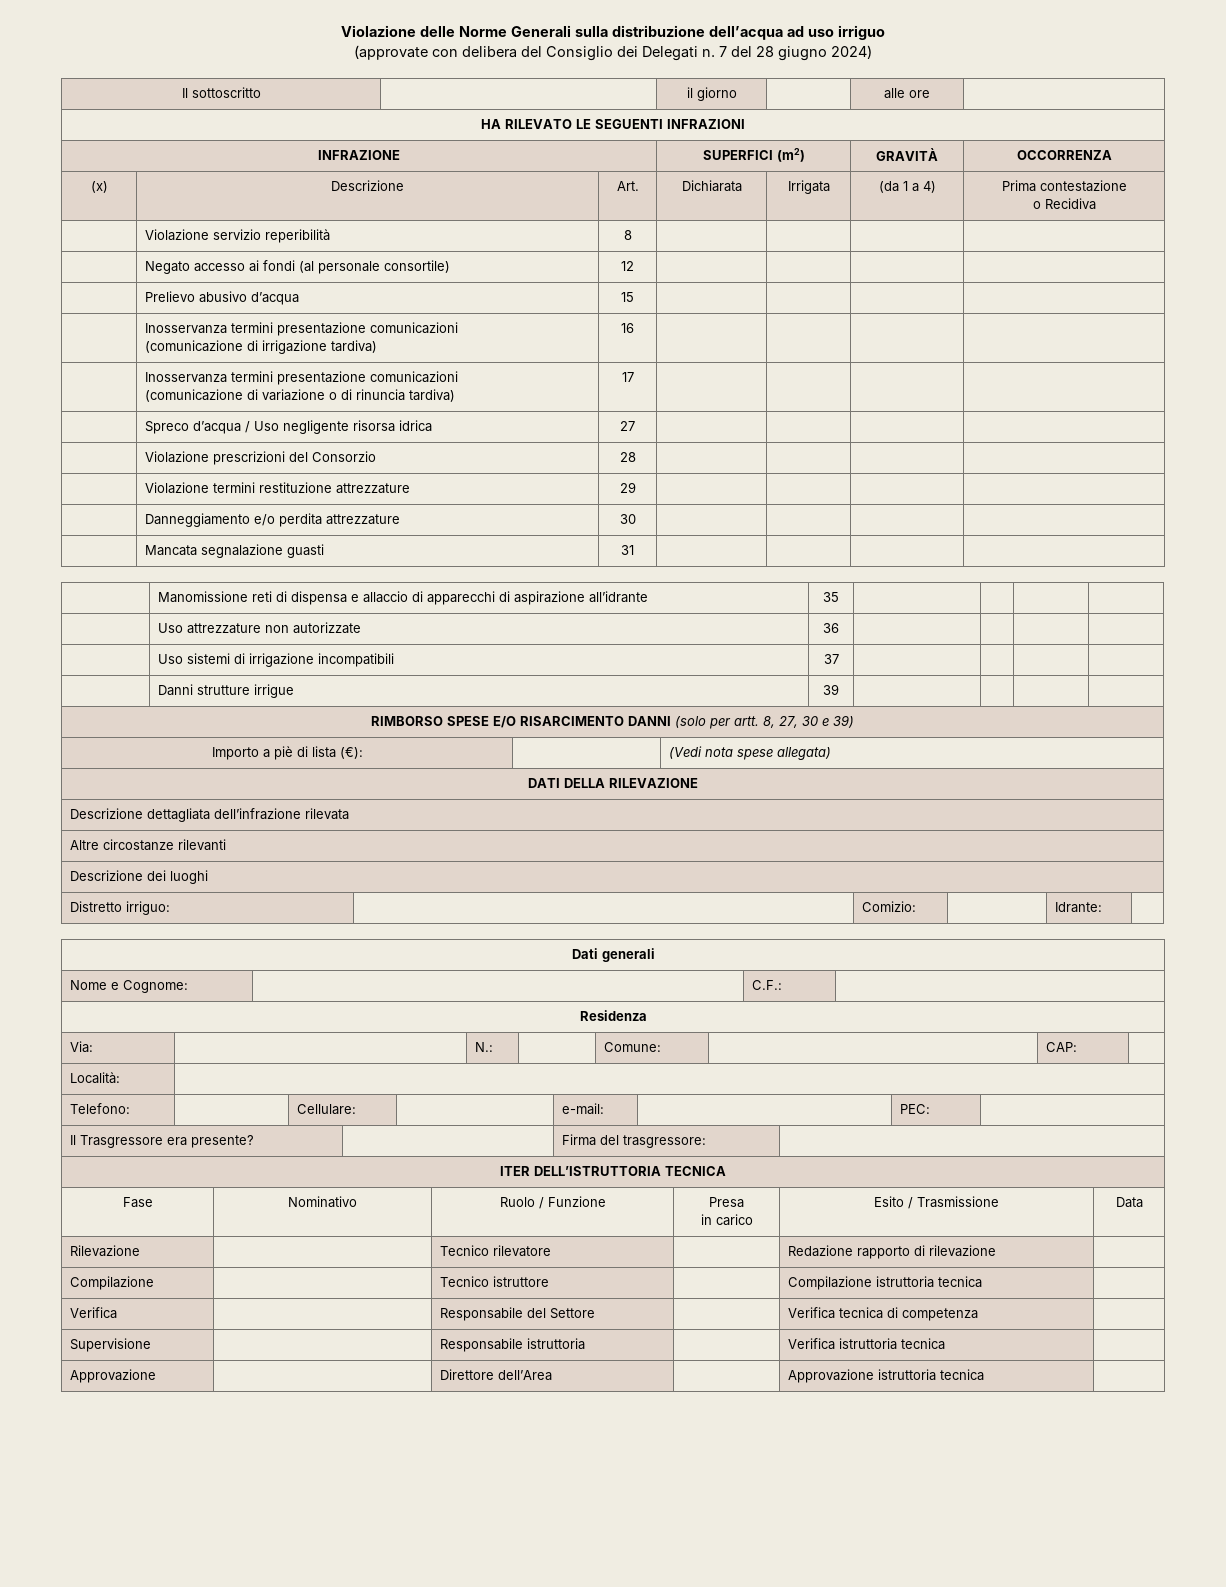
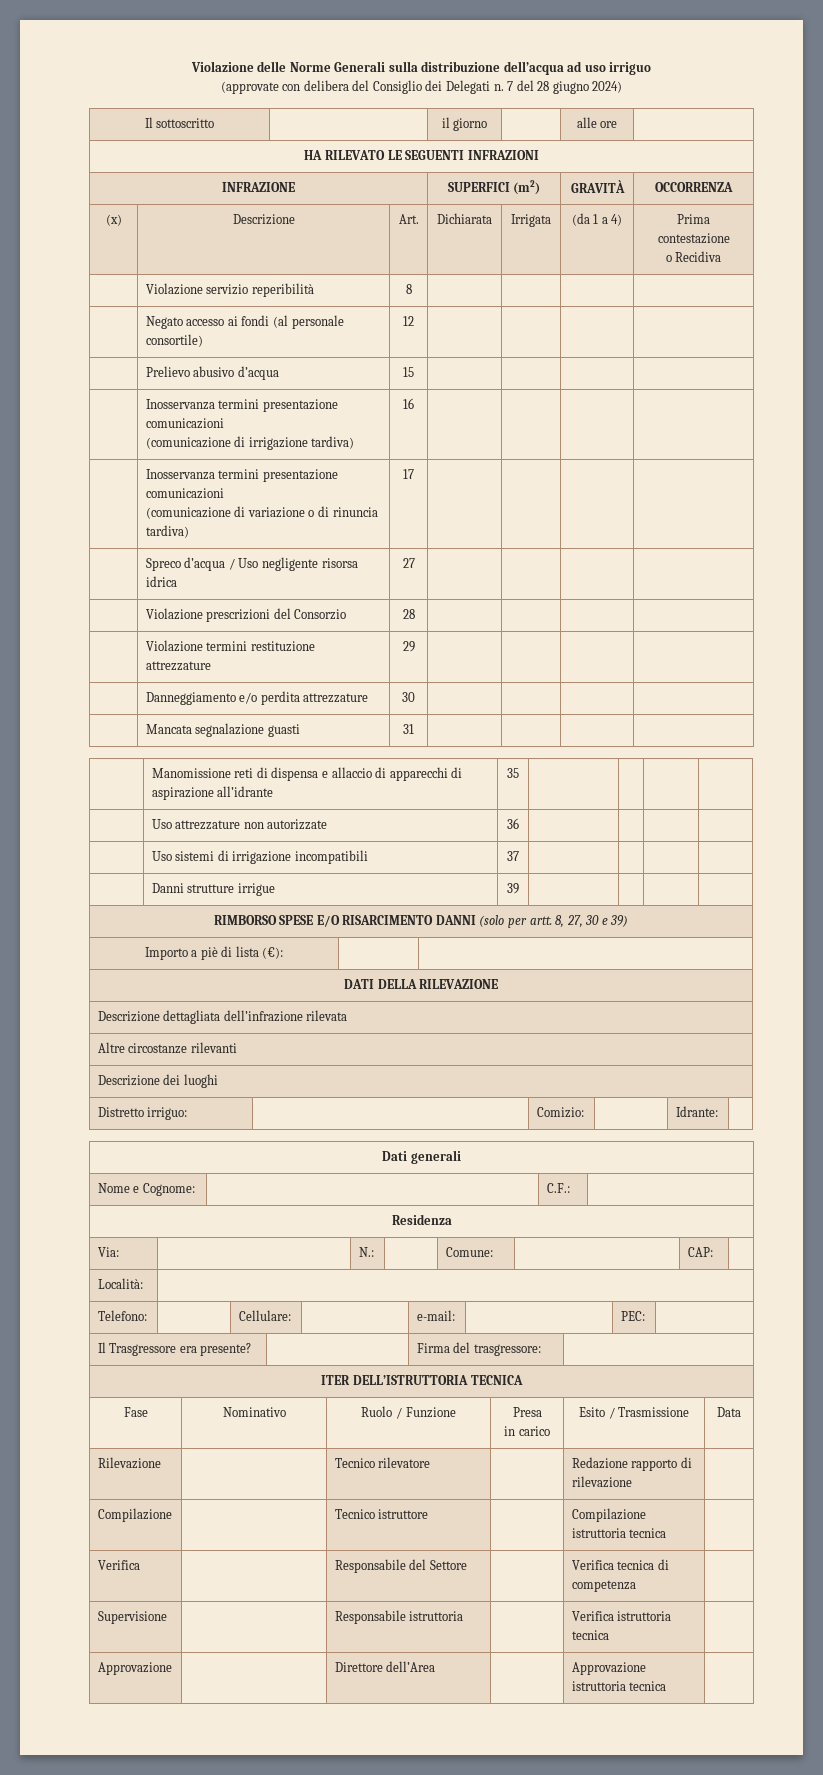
- Importo a piè di lista (€): | | (Vedi nota spese allegata)
+ Importo a piè di lista (€): | |

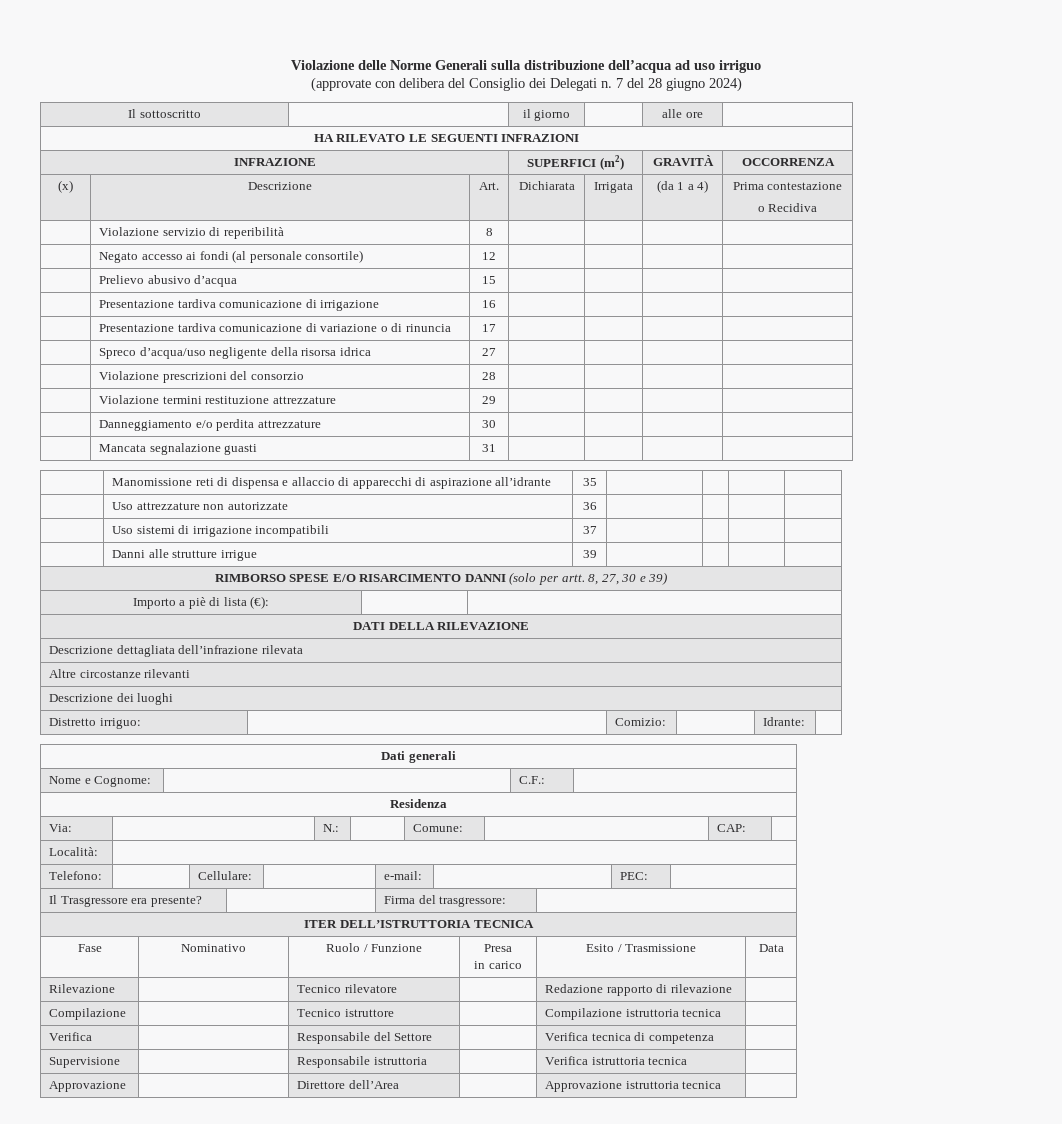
- | Violazione servizio reperibilità | 8 | | | |
+ | Violazione servizio di reperibilità | 8 | | | |
  | Prelievo abusivo d’acqua | 15 | | | |
- | Inosservanza termini presentazione comunicazioni
- (comunicazione di irrigazione tardiva) | 16 | | | |
- | Inosservanza termini presentazione comunicazioni
- (comunicazione di variazione o di rinuncia tardiva) | 17 | | | |
+ | Presentazione tardiva comunicazione di irrigazione | 16 | | | |
+ | Presentazione tardiva comunicazione di variazione o di rinuncia | 17 | | | |
- | Spreco d’acqua / Uso negligente risorsa idrica | 27 | | | |
+ | Spreco d’acqua/uso negligente della risorsa idrica | 27 | | | |
- | Violazione prescrizioni del Consorzio | 28 | | | |
+ | Violazione prescrizioni del consorzio | 28 | | | |
- | Danni strutture irrigue | 39 | | | |
+ | Danni alle strutture irrigue | 39 | | | |

